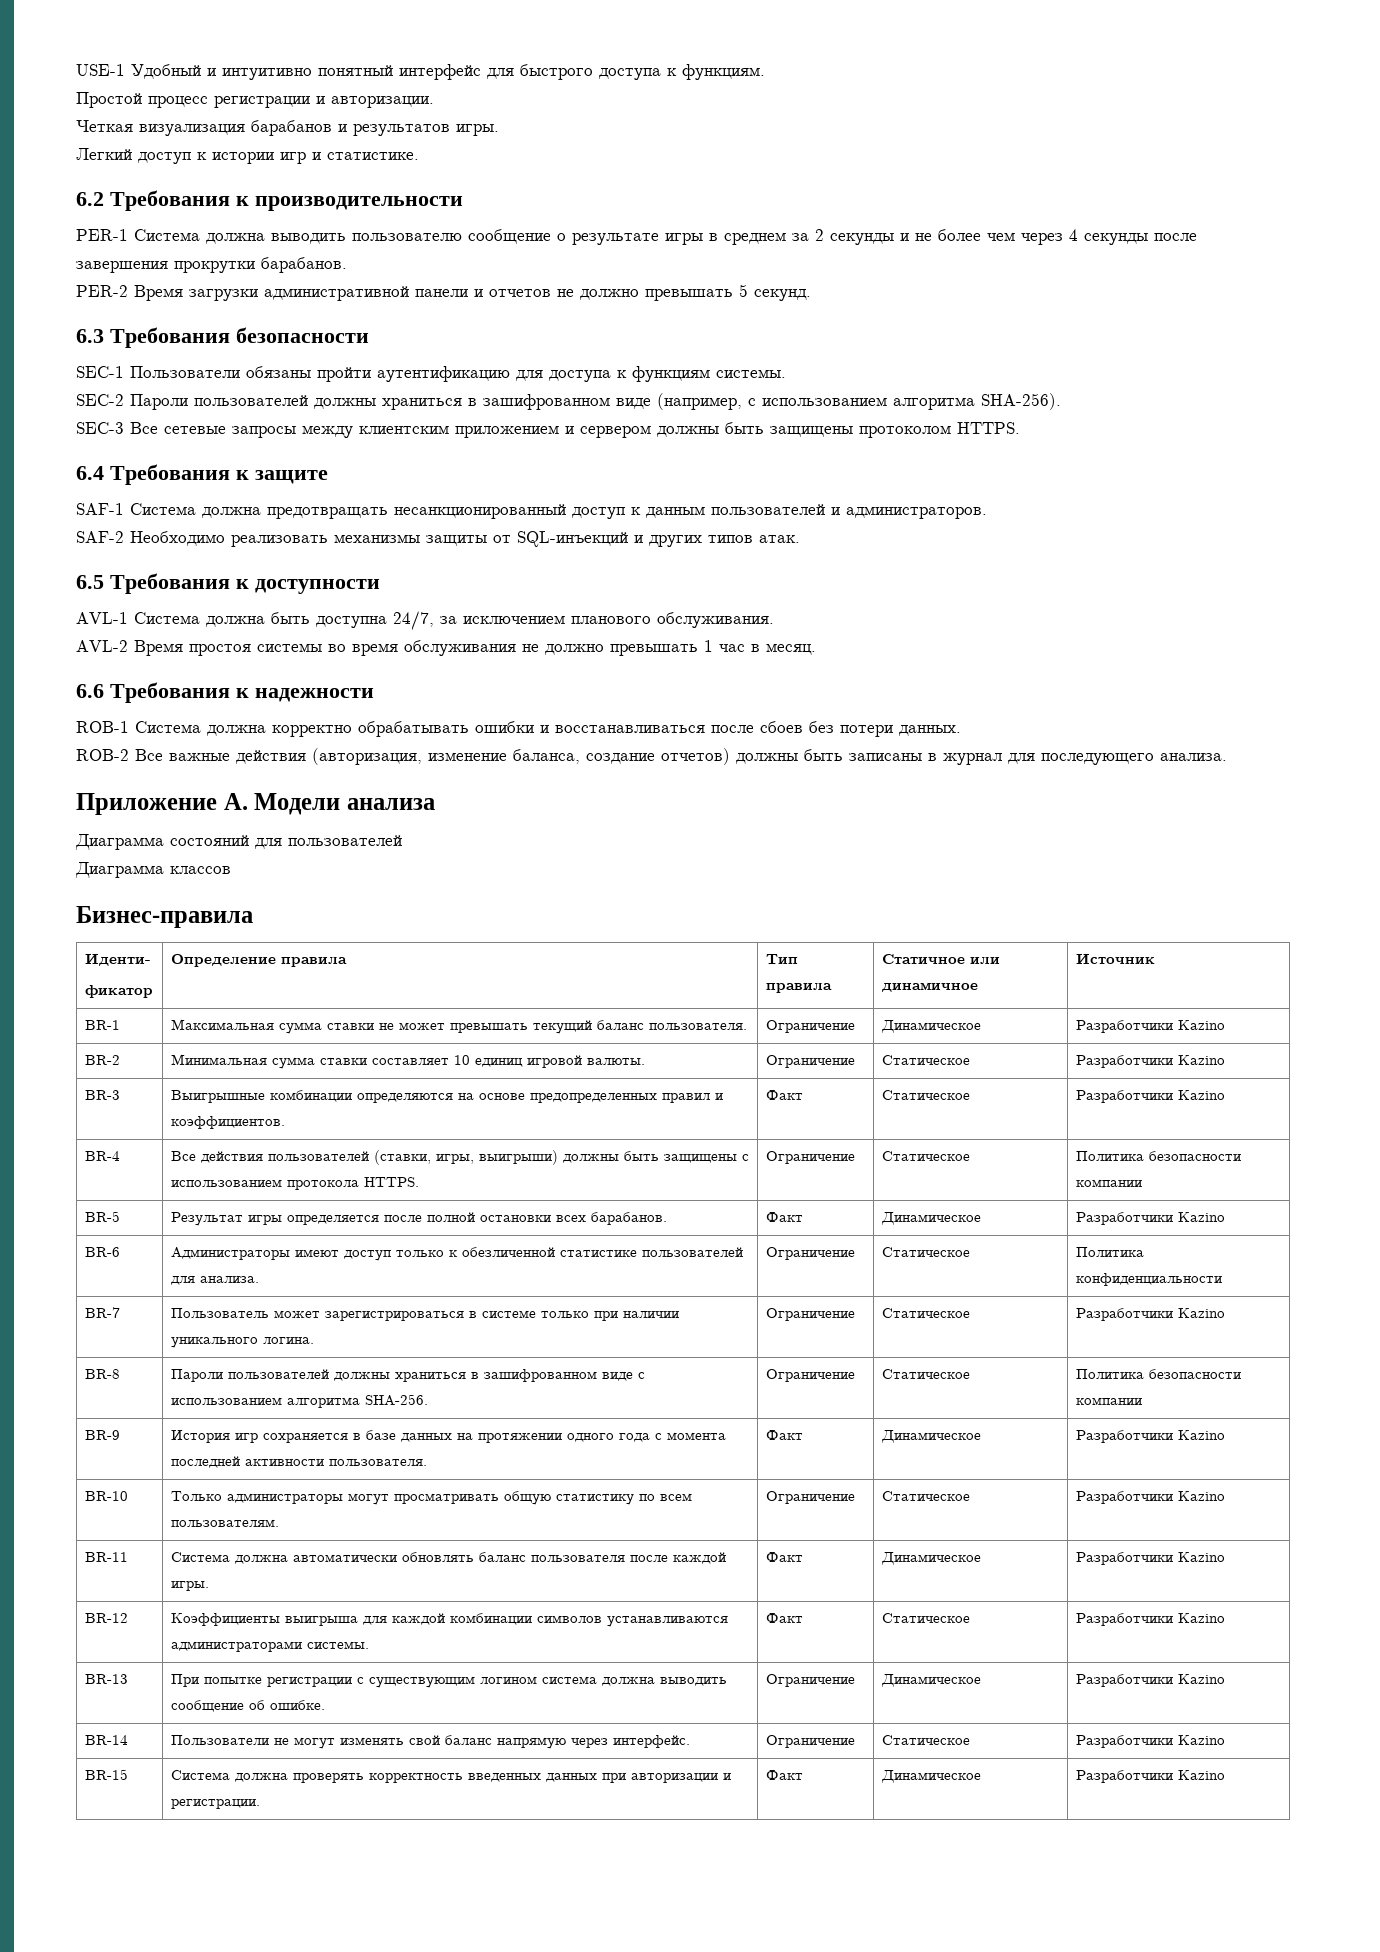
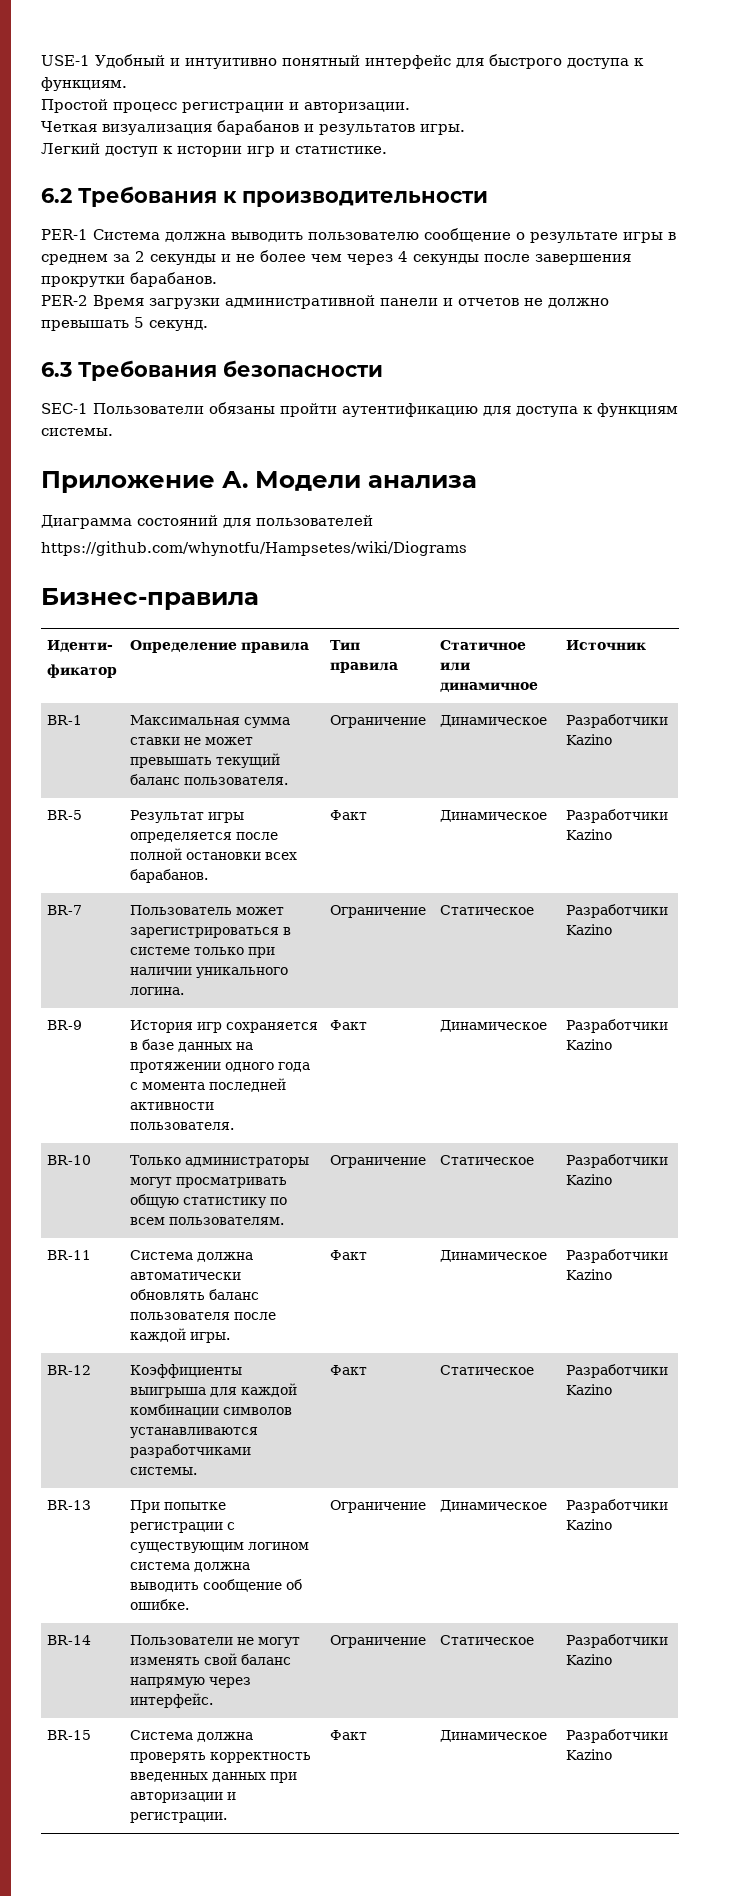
- SEC-2 Пароли пользователей должны храниться в зашифрованном виде (например, с использованием алгоритма SHA-256).
- SEC-3 Все сетевые запросы между клиентским приложением и сервером должны быть защищены протоколом HTTPS.
- 6.4 Требования к защите
- SAF-1 Система должна предотвращать несанкционированный доступ к данным пользователей и администраторов.
- SAF-2 Необходимо реализовать механизмы защиты от SQL-инъекций и других типов атак.
- 6.5 Требования к доступности
- AVL-1 Система должна быть доступна 24/7, за исключением планового обслуживания.
- AVL-2 Время простоя системы во время обслуживания не должно превышать 1 час в месяц.
- 6.6 Требования к надежности
- ROB-1 Система должна корректно обрабатывать ошибки и восстанавливаться после сбоев без потери данных.
- ROB-2 Все важные действия (авторизация, изменение баланса, создание отчетов) должны быть записаны в журнал для последующего анализа.
- Диаграмма классов
+ https://github.com/whynotfu/Hampsetes/wiki/Diograms
- BR-2 | Минимальная сумма ставки составляет 10 единиц игровой валюты. | Ограничение | Статическое | Разработчики Kazino
- BR-3 | Выигрышные комбинации определяются на основе предопределенных правил и коэффициентов. | Факт | Статическое | Разработчики Kazino
- BR-4 | Все действия пользователей (ставки, игры, выигрыши) должны быть защищены с использованием протокола HTTPS. | Ограничение | Статическое | Политика безопасности компании
- BR-6 | Администраторы имеют доступ только к обезличенной статистике пользователей для анализа. | Ограничение | Статическое | Политика конфиденциальности
- BR-8 | Пароли пользователей должны храниться в зашифрованном виде с использованием алгоритма SHA-256. | Ограничение | Статическое | Политика безопасности компании
- BR-12 | Коэффициенты выигрыша для каждой комбинации символов устанавливаются администраторами системы. | Факт | Статическое | Разработчики Kazino
+ BR-12 | Коэффициенты выигрыша для каждой комбинации символов устанавливаются разработчиками системы. | Факт | Статическое | Разработчики Kazino

